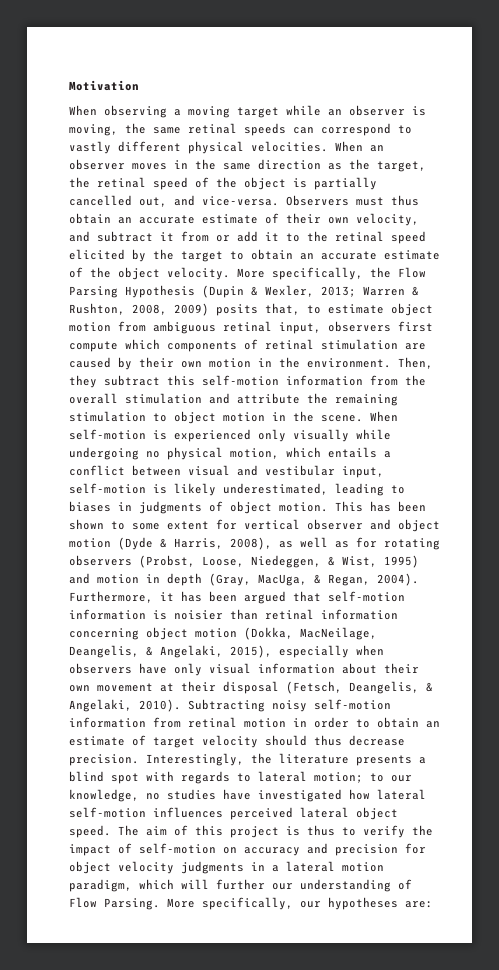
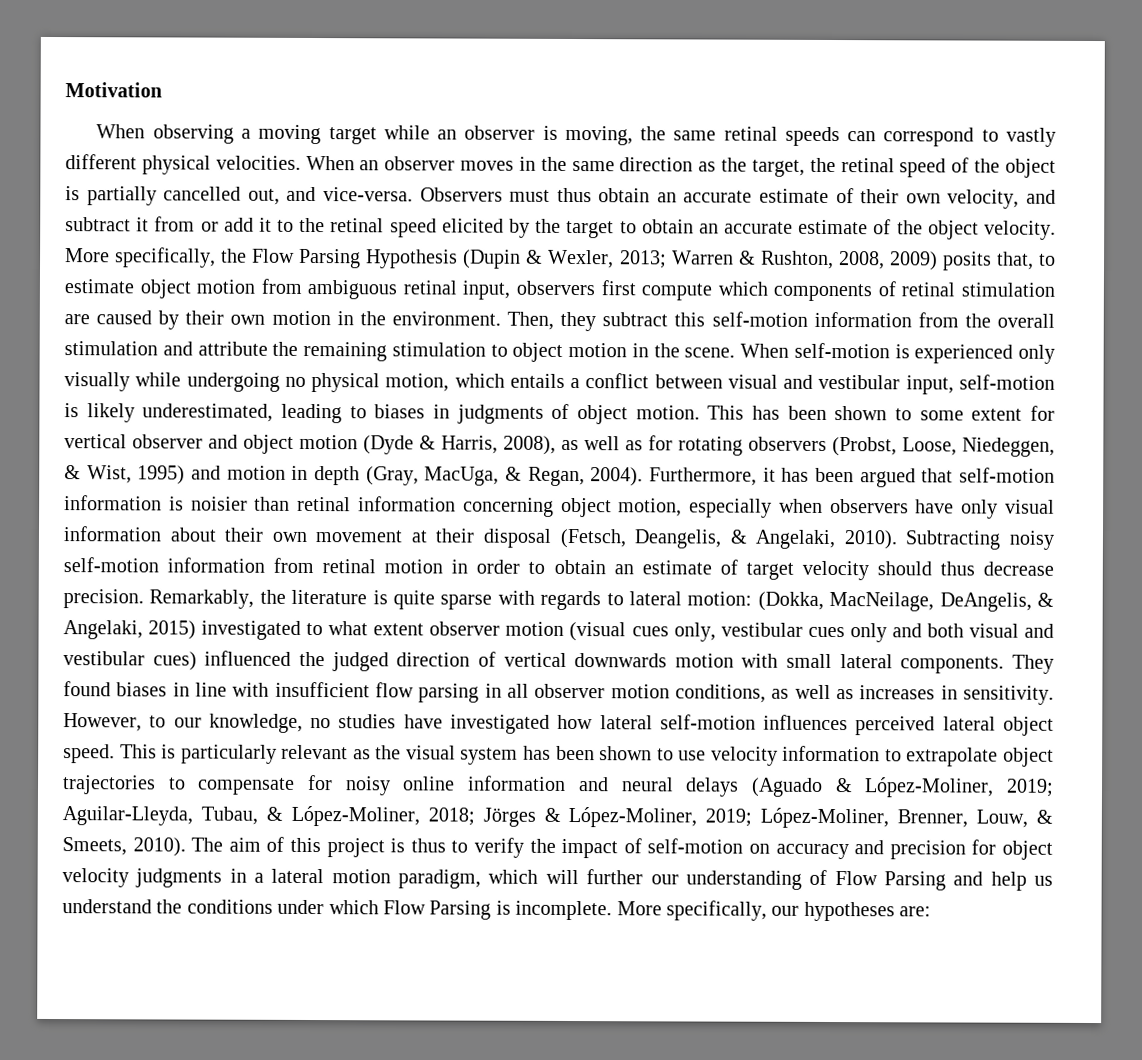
- Furthermore, it has been argued that self-motion information is noisier than retinal information concerning object motion (Dokka, MacNeilage, Deangelis, & Angelaki, 2015), especially when observers have only visual information about their own movement at their disposal (Fetsch, Deangelis, & Angelaki, 2010).
+ Furthermore, it has been argued that self-motion information is noisier than retinal information concerning object motion, especially when observers have only visual information about their own movement at their disposal (Fetsch, Deangelis, & Angelaki, 2010).
- Interestingly, the literature presents a blind spot with regards to lateral motion; to our knowledge, no studies have investigated how lateral self-motion influences perceived lateral object speed.
+ Remarkably, the literature is quite sparse with regards to lateral motion: (Dokka, MacNeilage, DeAngelis, & Angelaki, 2015) investigated to what extent observer motion (visual cues only, vestibular cues only and both visual and vestibular cues) influenced the judged direction of vertical downwards motion with small lateral components. They found biases in line with insufficient flow parsing in all observer motion conditions, as well as increases in sensitivity. However, to our knowledge, no studies have investigated how lateral self-motion influences perceived lateral object speed.
+ This is particularly relevant as the visual system has been shown to use velocity information to extrapolate object trajectories to compensate for noisy online information and neural delays (Aguado & López-Moliner, 2019; Aguilar-Lleyda, Tubau, & López-Moliner, 2018; Jörges & López-Moliner, 2019; López-Moliner, Brenner, Louw, & Smeets, 2010).
- The aim of this project is thus to verify the impact of self-motion on accuracy and precision for object velocity judgments in a lateral motion paradigm, which will further our understanding of Flow Parsing.
+ The aim of this project is thus to verify the impact of self-motion on accuracy and precision for object velocity judgments in a lateral motion paradigm, which will further our understanding of Flow Parsing and help us understand the conditions under which Flow Parsing is incomplete.

